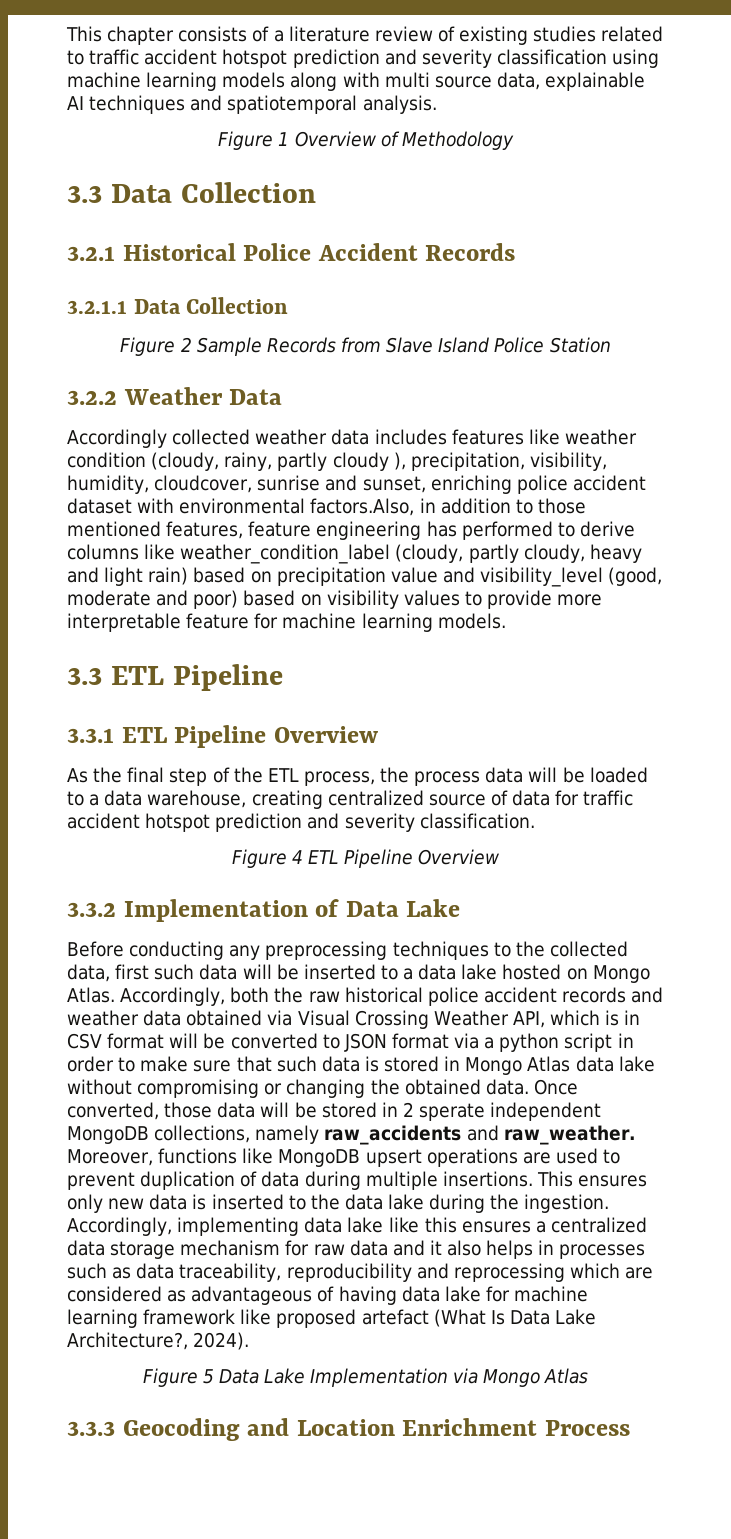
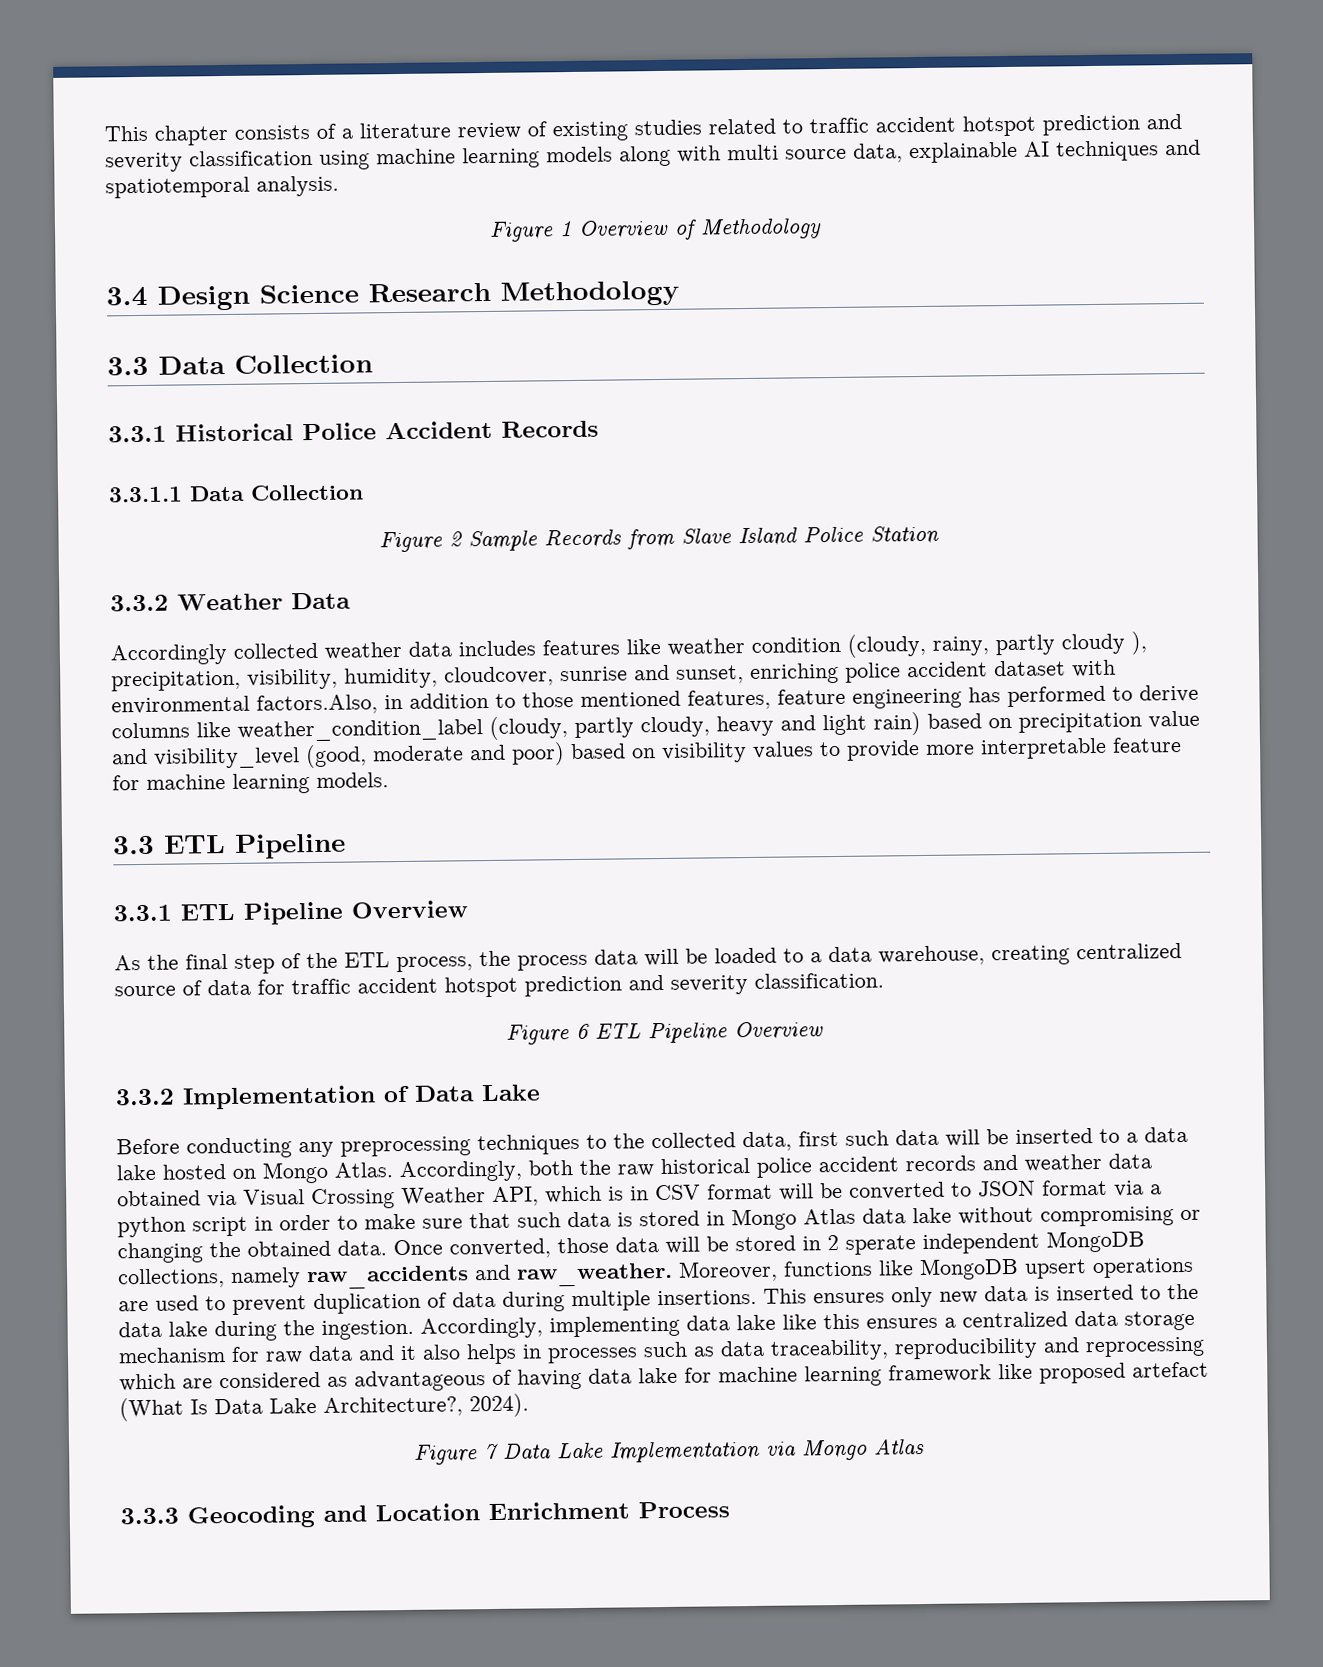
+ 3.4 Design Science Research Methodology
- 3.2.1 Historical Police Accident Records
+ 3.3.1 Historical Police Accident Records
- 3.2.1.1 Data Collection
+ 3.3.1.1 Data Collection
- 3.2.2 Weather Data
+ 3.3.2 Weather Data
- Figure 4 ETL Pipeline Overview
+ Figure 6 ETL Pipeline Overview
- Figure 5 Data Lake Implementation via Mongo Atlas
+ Figure 7 Data Lake Implementation via Mongo Atlas

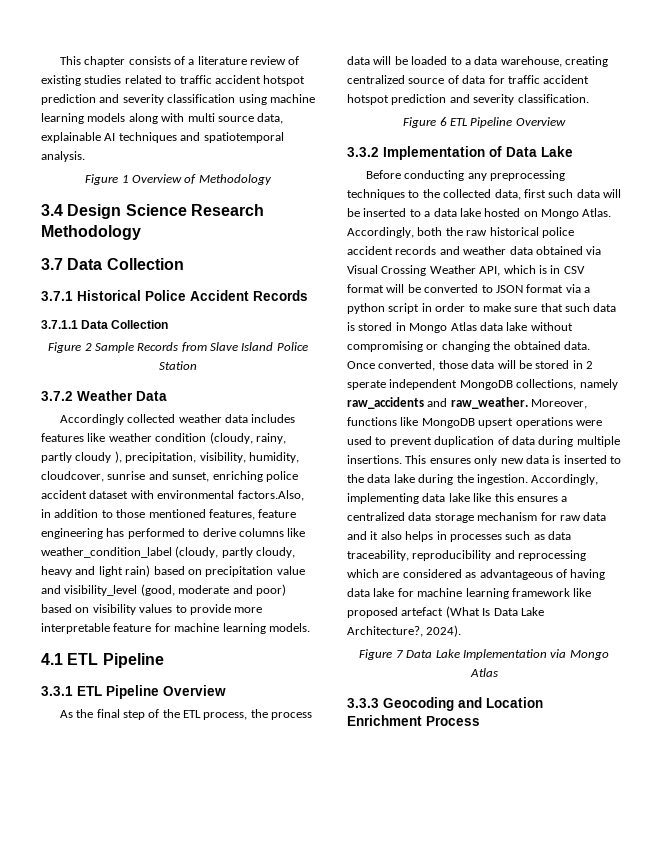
- 3.3 Data Collection
- 3.3.1 Historical Police Accident Records
+ 3.7 Data Collection
+ 3.7.1 Historical Police Accident Records
- 3.3.1.1 Data Collection
+ 3.7.1.1 Data Collection
- 3.3.2 Weather Data
+ 3.7.2 Weather Data
- 3.3 ETL Pipeline
+ 4.1 ETL Pipeline
- Moreover, functions like MongoDB upsert operations are used to prevent duplication of data during multiple insertions.
+ Moreover, functions like MongoDB upsert operations were used to prevent duplication of data during multiple insertions.

